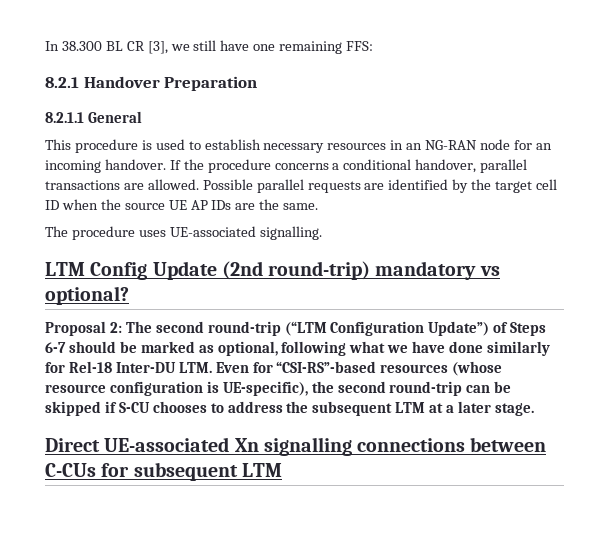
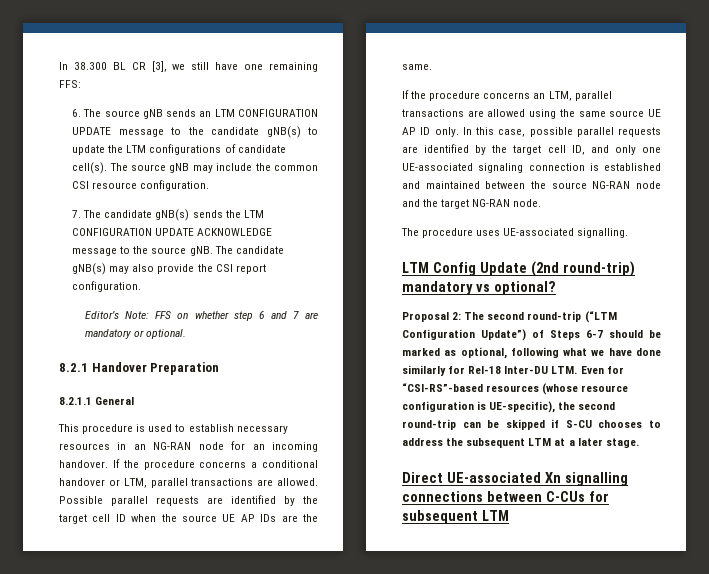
+ 6. The source gNB sends an LTM CONFIGURATION UPDATE message to the candidate gNB(s) to update the LTM configurations of candidate cell(s). The source gNB may include the common CSI resource configuration.
+ 7. The candidate gNB(s) sends the LTM CONFIGURATION UPDATE ACKNOWLEDGE message to the source gNB. The candidate gNB(s) may also provide the CSI report configuration.
+ Editor’s Note: FFS on whether step 6 and 7 are mandatory or optional.
- If the procedure concerns a conditional handover, parallel transactions are allowed.
+ If the procedure concerns a conditional handover or LTM, parallel transactions are allowed.
+ If the procedure concerns an LTM, parallel transactions are allowed using the same source UE AP ID only. In this case, possible parallel requests are identified by the target cell ID, and only one UE-associated signaling connection is established and maintained between the source NG-RAN node and the target NG-RAN node.

